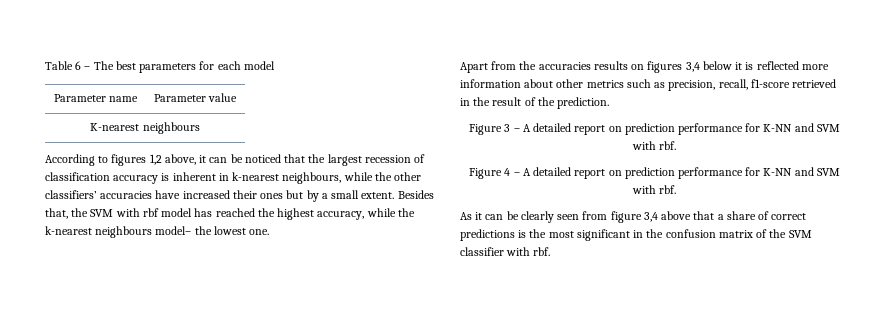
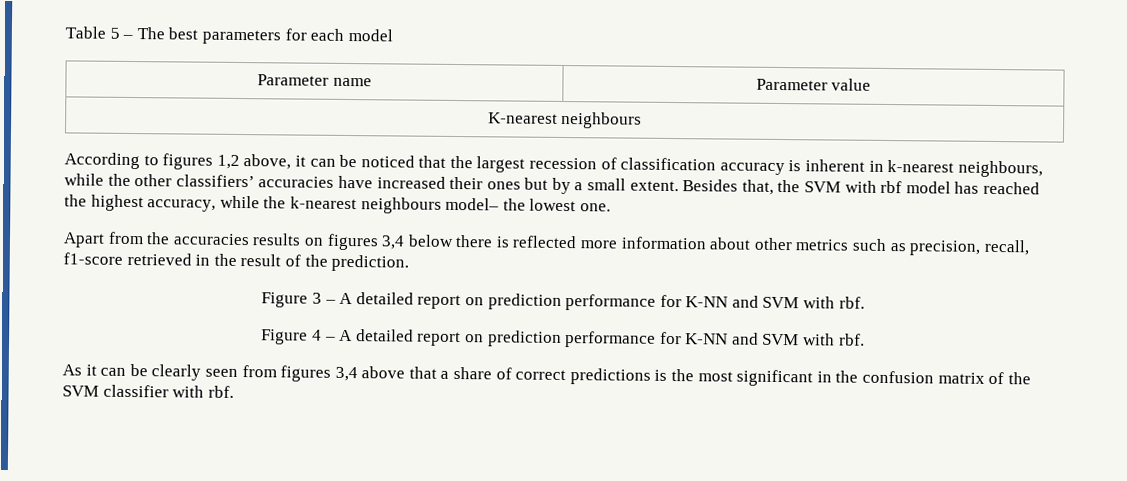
- Table 6 – The best parameters for each model
+ Table 5 – The best parameters for each model
- Apart from the accuracies results on figures 3,4 below it is reflected more information about other metrics such as precision, recall, f1-score retrieved in the result of the prediction.
+ Apart from the accuracies results on figures 3,4 below there is reflected more information about other metrics such as precision, recall, f1-score retrieved in the result of the prediction.
- As it can be clearly seen from figure 3,4 above that a share of correct predictions is the most significant in the confusion matrix of the SVM classifier with rbf.
+ As it can be clearly seen from figures 3,4 above that a share of correct predictions is the most significant in the confusion matrix of the SVM classifier with rbf.

